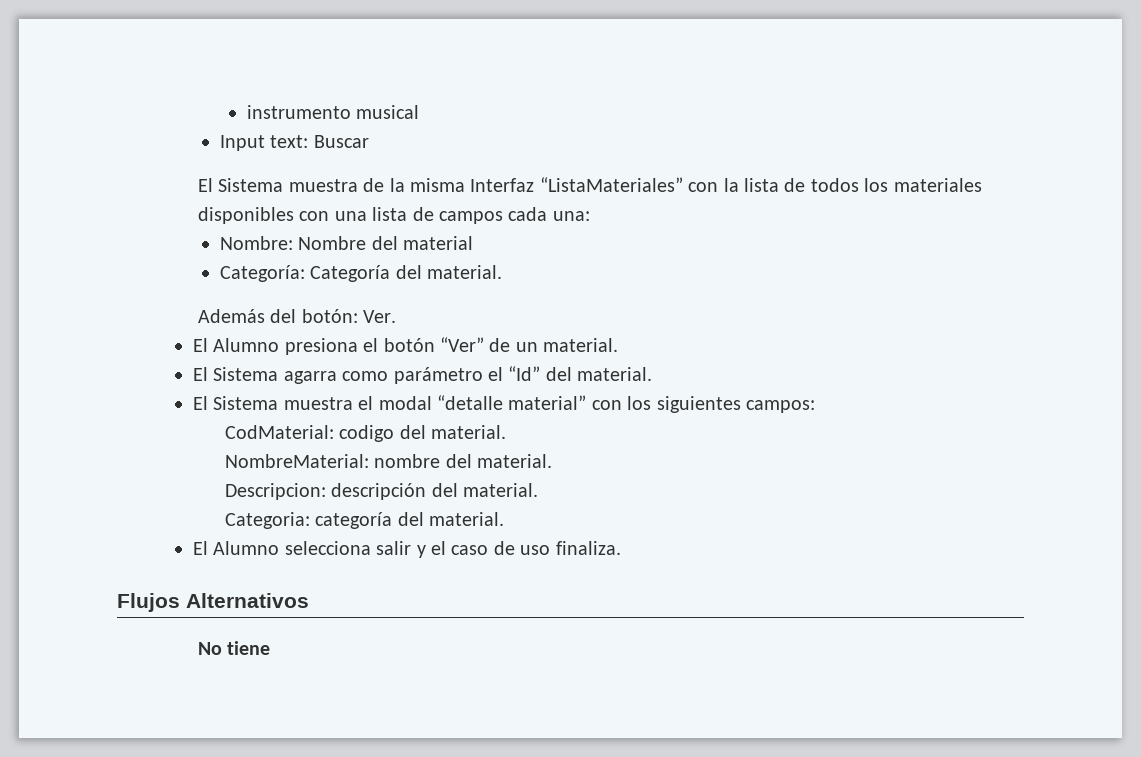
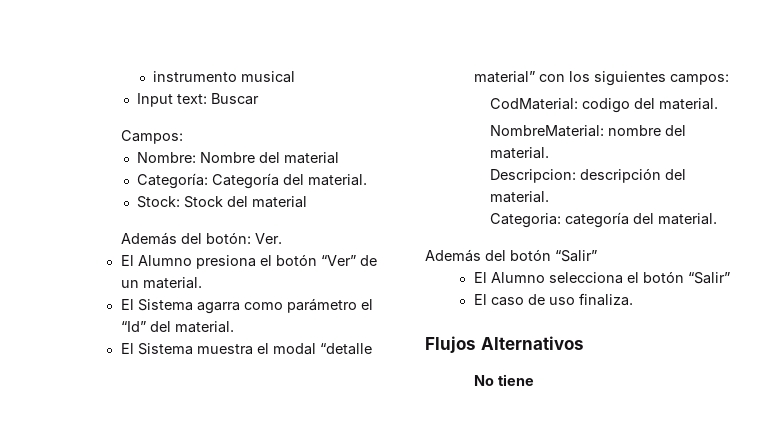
- El Sistema muestra de la misma Interfaz “ListaMateriales” con la lista de todos los materiales disponibles con una lista de campos cada una:
+ Campos:
+ Stock: Stock del material
+ Además del botón “Salir”
- El Alumno selecciona salir y el caso de uso finaliza.
+ El Alumno selecciona el botón “Salir”
+ El caso de uso finaliza.

